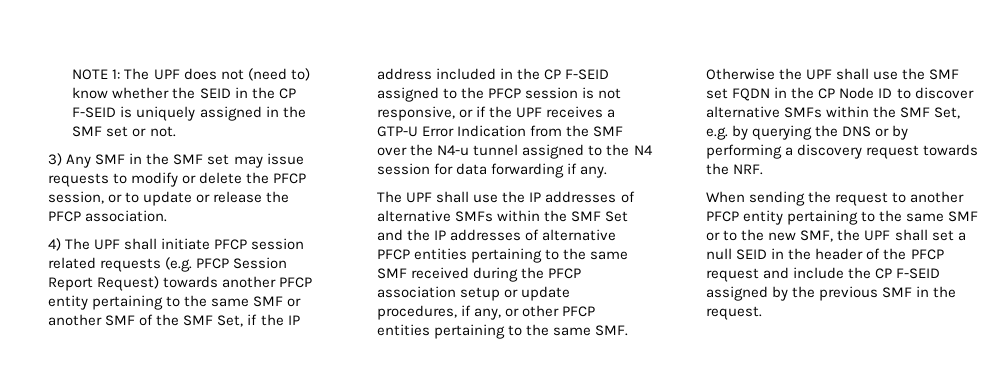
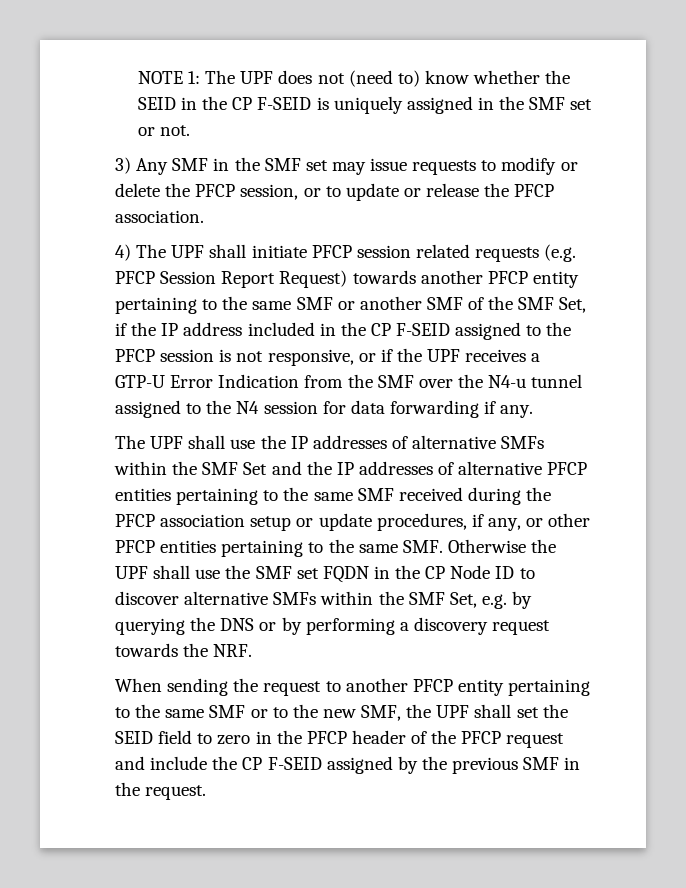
- When sending the request to another PFCP entity pertaining to the same SMF or to the new SMF, the UPF shall set a null SEID in the header of the PFCP request and include the CP F-SEID assigned by the previous SMF in the request.
+ When sending the request to another PFCP entity pertaining to the same SMF or to the new SMF, the UPF shall set the SEID field to zero in the PFCP header of the PFCP request and include the CP F-SEID assigned by the previous SMF in the request.

